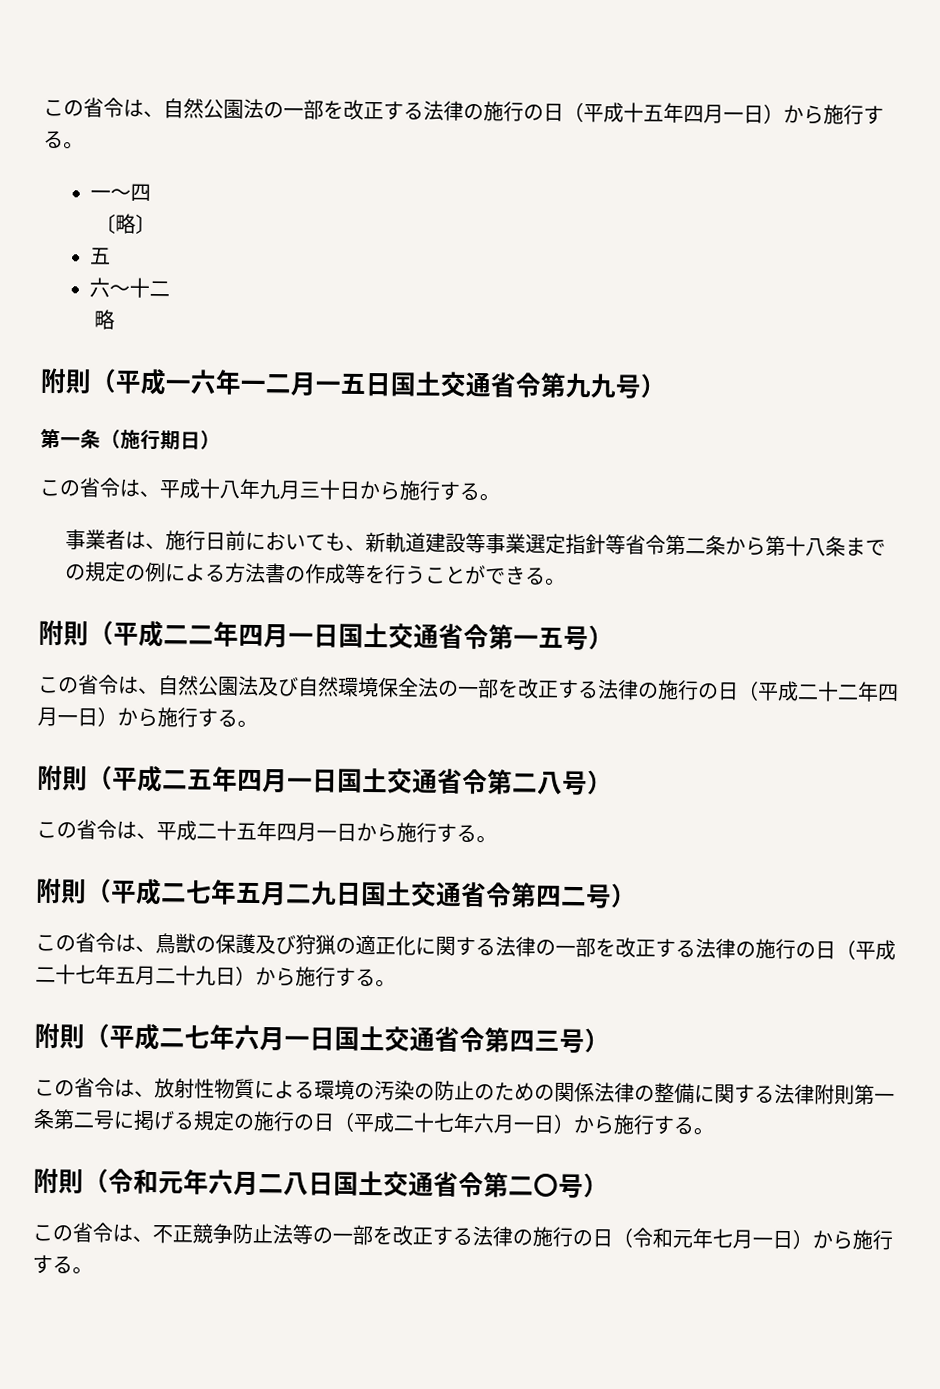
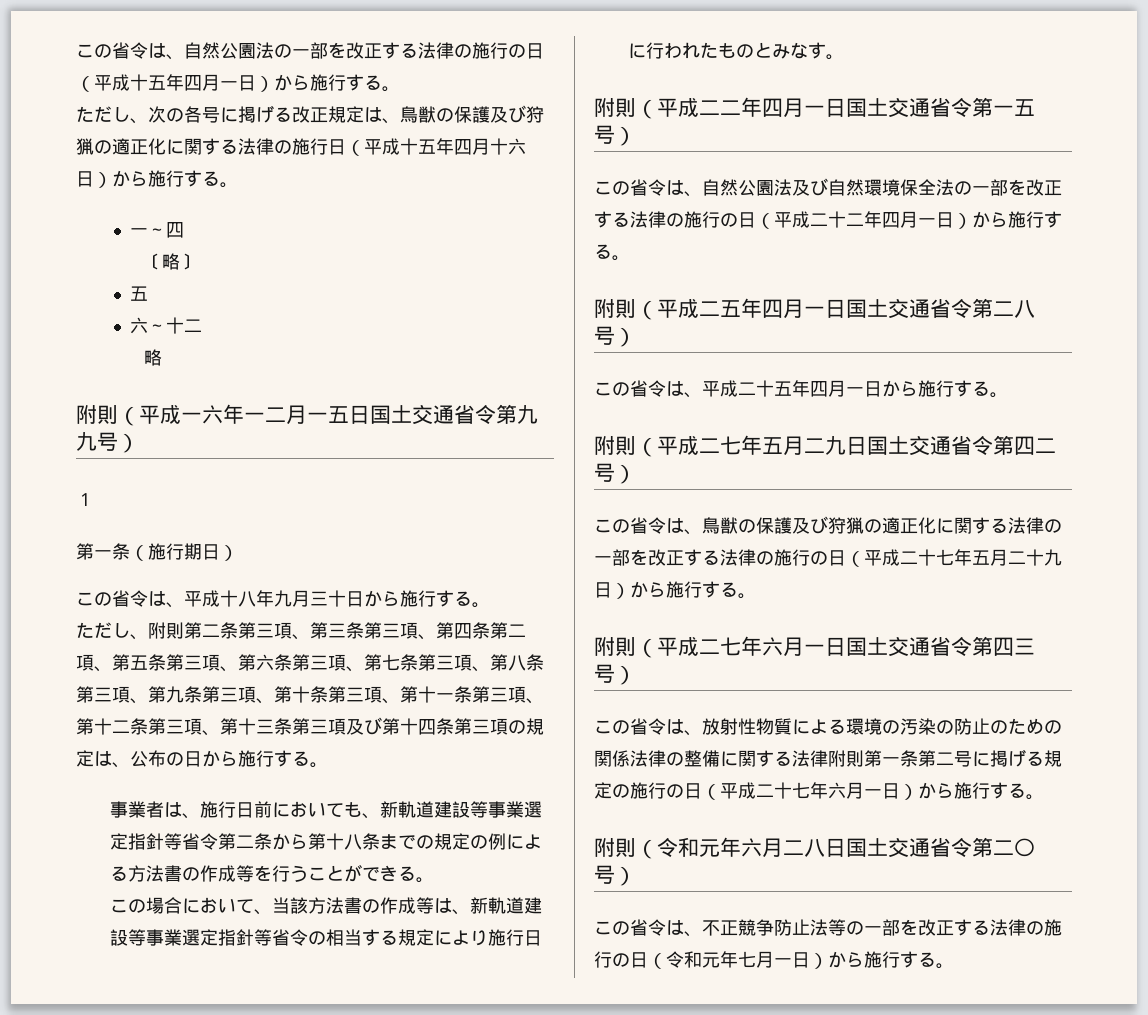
+ ただし、次の各号に掲げる改正規定は、鳥獣の保護及び狩猟の適正化に関する法律の施行日（平成十五年四月十六日）から施行する。
+ １
+ ただし、附則第二条第三項、第三条第三項、第四条第二項、第五条第三項、第六条第三項、第七条第三項、第八条第三項、第九条第三項、第十条第三項、第十一条第三項、第十二条第三項、第十三条第三項及び第十四条第三項の規定は、公布の日から施行する。
+ この場合において、当該方法書の作成等は、新軌道建設等事業選定指針等省令の相当する規定により施行日に行われたものとみなす。

